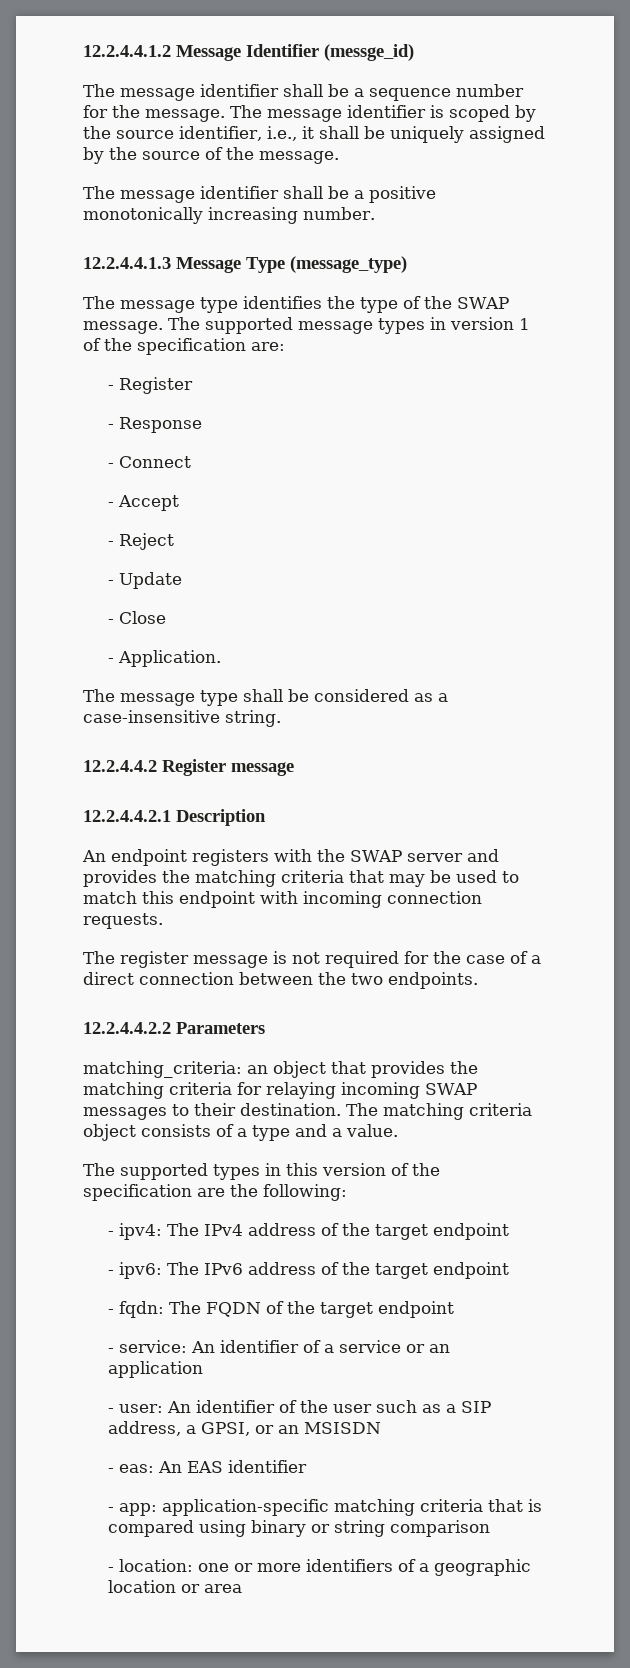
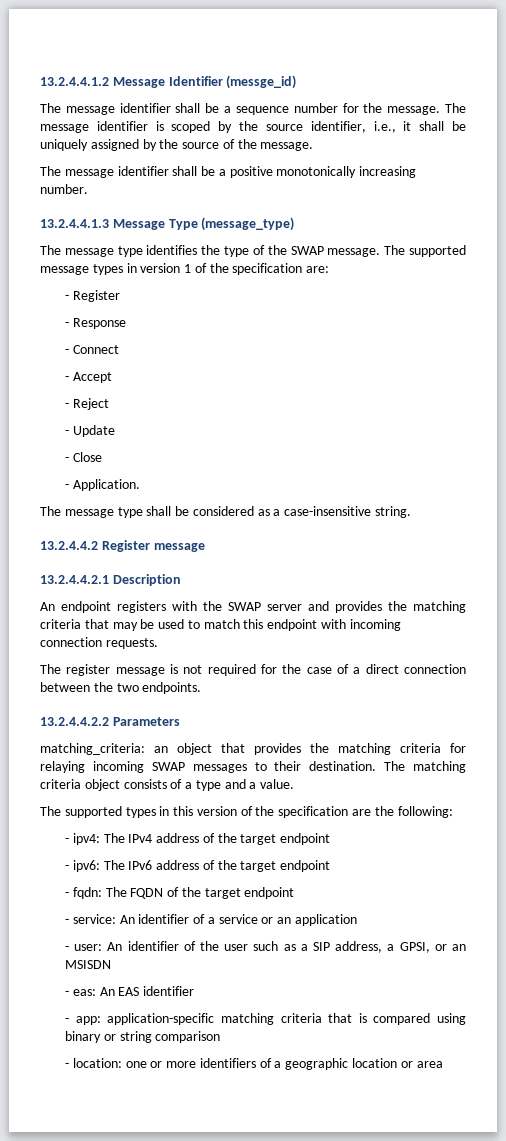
- 12.2.4.4.1.2 Message Identifier (messge_id)
+ 13.2.4.4.1.2 Message Identifier (messge_id)
- 12.2.4.4.1.3 Message Type (message_type)
+ 13.2.4.4.1.3 Message Type (message_type)
- 12.2.4.4.2 Register message
+ 13.2.4.4.2 Register message
- 12.2.4.4.2.1 Description
+ 13.2.4.4.2.1 Description
- 12.2.4.4.2.2 Parameters
+ 13.2.4.4.2.2 Parameters

